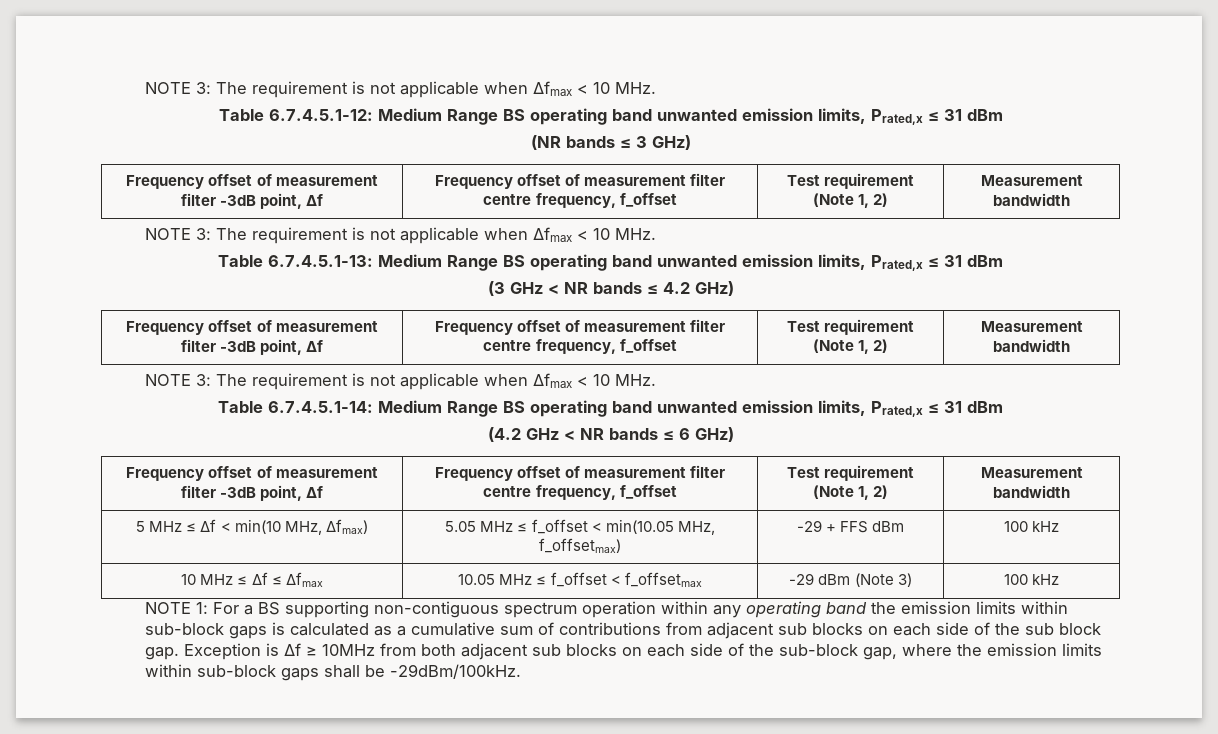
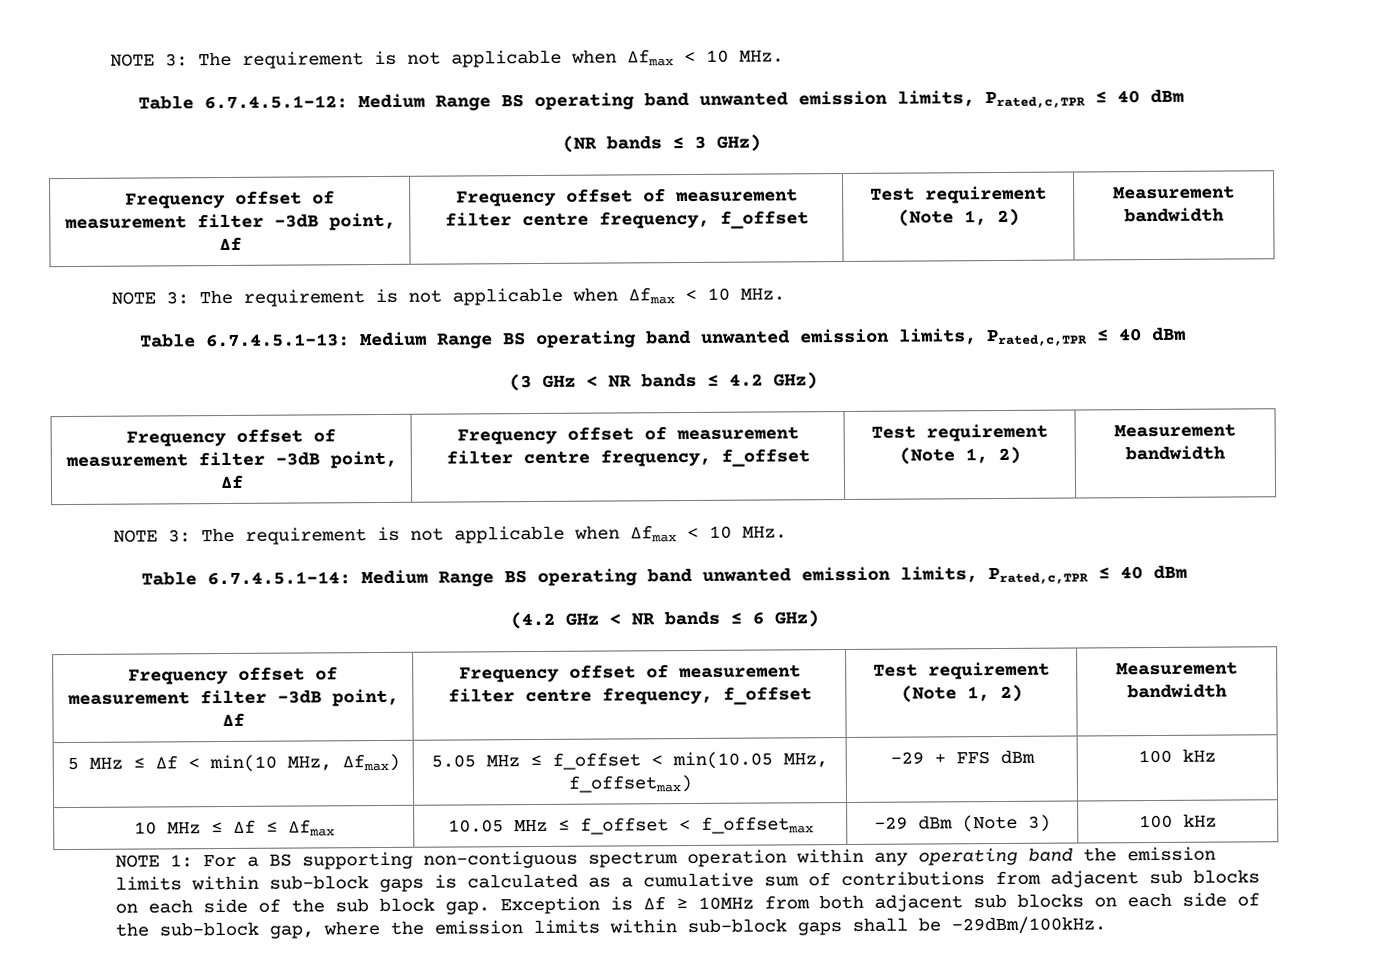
- Table 6.7.4.5.1-12: Medium Range BS operating band unwanted emission limits, Prated,x ≤ 31 dBm
+ Table 6.7.4.5.1-12: Medium Range BS operating band unwanted emission limits, Prated,c,TPR ≤ 40 dBm
- Table 6.7.4.5.1-13: Medium Range BS operating band unwanted emission limits, Prated,x ≤ 31 dBm
+ Table 6.7.4.5.1-13: Medium Range BS operating band unwanted emission limits, Prated,c,TPR ≤ 40 dBm
- Table 6.7.4.5.1-14: Medium Range BS operating band unwanted emission limits, Prated,x ≤ 31 dBm
+ Table 6.7.4.5.1-14: Medium Range BS operating band unwanted emission limits, Prated,c,TPR ≤ 40 dBm

